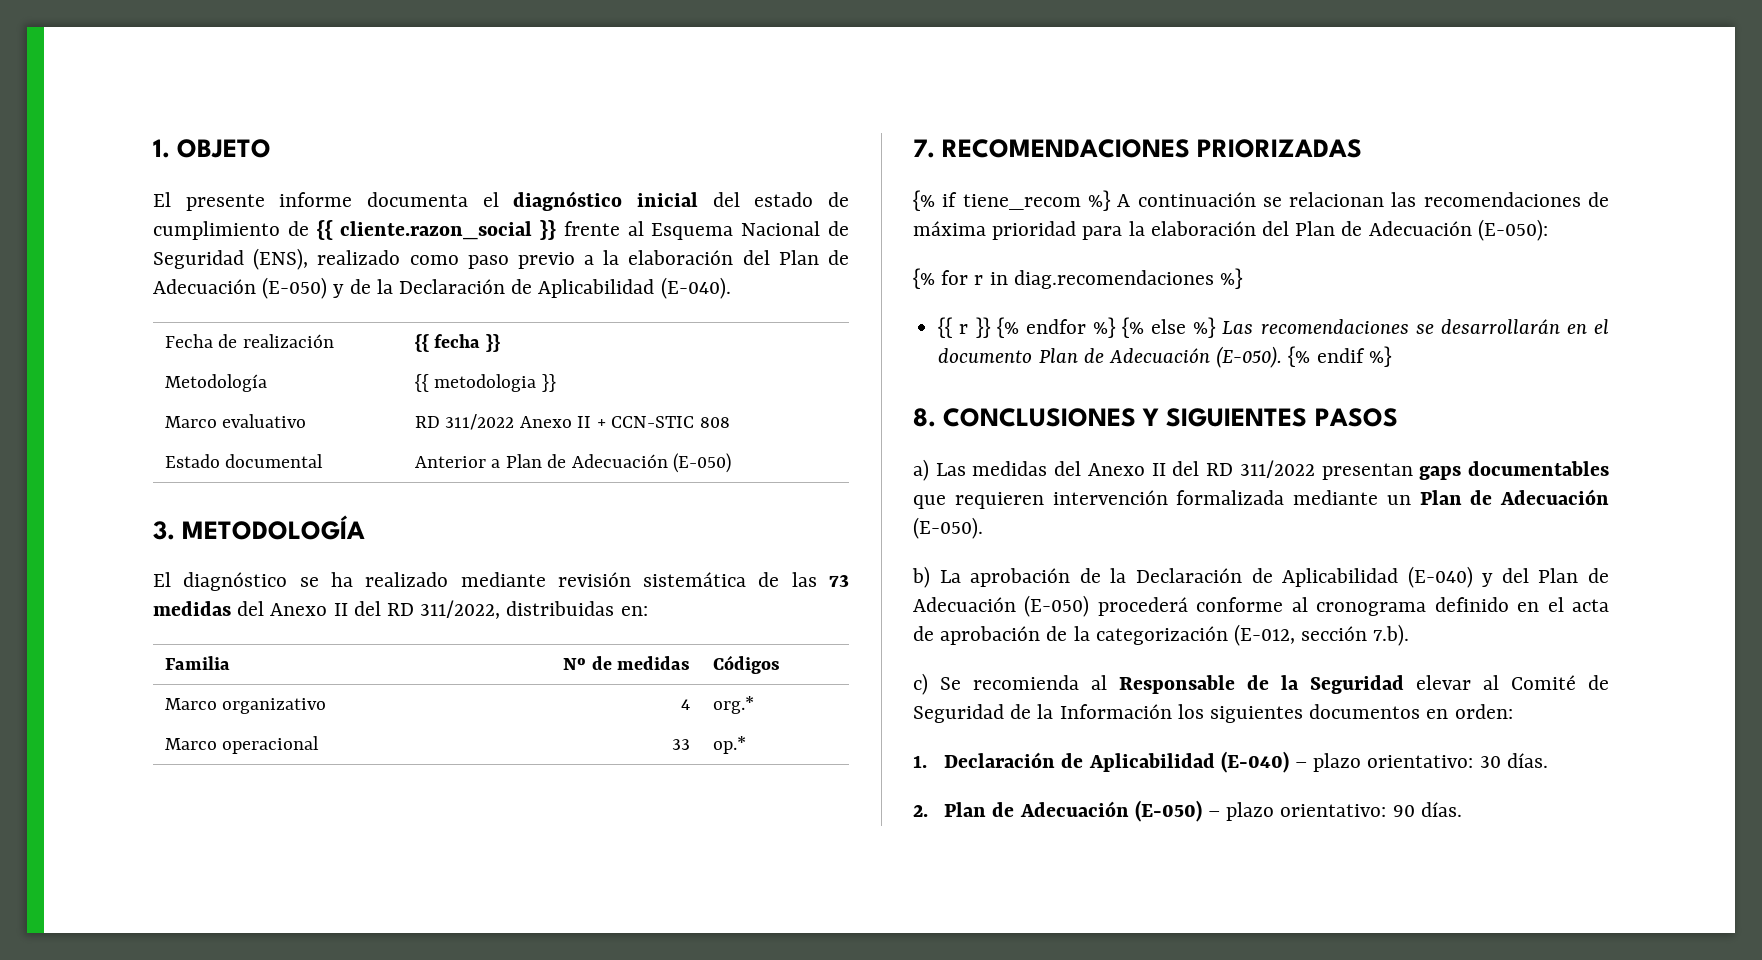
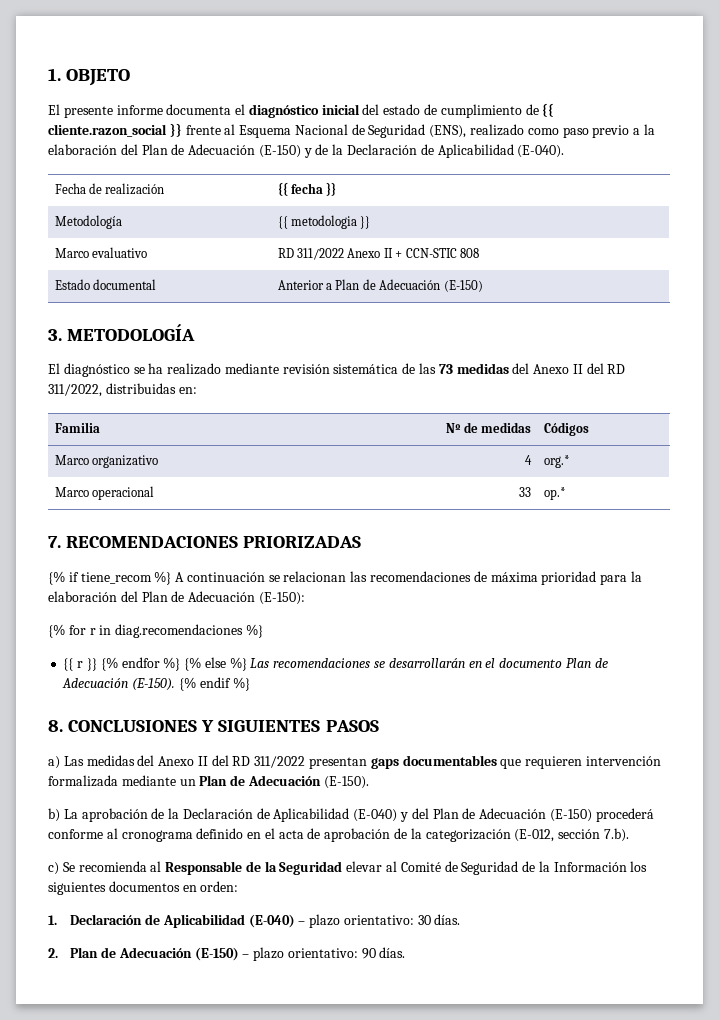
- El presente informe documenta el diagnóstico inicial del estado de cumplimiento de {{ cliente.razon_social }} frente al Esquema Nacional de Seguridad (ENS), realizado como paso previo a la elaboración del Plan de Adecuación (E-050) y de la Declaración de Aplicabilidad (E-040).
+ El presente informe documenta el diagnóstico inicial del estado de cumplimiento de {{ cliente.razon_social }} frente al Esquema Nacional de Seguridad (ENS), realizado como paso previo a la elaboración del Plan de Adecuación (E-150) y de la Declaración de Aplicabilidad (E-040).
- Estado documental | Anterior a Plan de Adecuación (E-050)
+ Estado documental | Anterior a Plan de Adecuación (E-150)
- {% if tiene_recom %} A continuación se relacionan las recomendaciones de máxima prioridad para la elaboración del Plan de Adecuación (E-050):
+ {% if tiene_recom %} A continuación se relacionan las recomendaciones de máxima prioridad para la elaboración del Plan de Adecuación (E-150):
- {{ r }} {% endfor %} {% else %} Las recomendaciones se desarrollarán en el documento Plan de Adecuación (E-050).
+ {{ r }} {% endfor %} {% else %} Las recomendaciones se desarrollarán en el documento Plan de Adecuación (E-150).
- a) Las medidas del Anexo II del RD 311/2022 presentan gaps documentables que requieren intervención formalizada mediante un Plan de Adecuación (E-050).
+ a) Las medidas del Anexo II del RD 311/2022 presentan gaps documentables que requieren intervención formalizada mediante un Plan de Adecuación (E-150).
- b) La aprobación de la Declaración de Aplicabilidad (E-040) y del Plan de Adecuación (E-050) procederá conforme al cronograma definido en el acta de aprobación de la categorización (E-012, sección 7.b).
+ b) La aprobación de la Declaración de Aplicabilidad (E-040) y del Plan de Adecuación (E-150) procederá conforme al cronograma definido en el acta de aprobación de la categorización (E-012, sección 7.b).
- 2. Plan de Adecuación (E-050) – plazo orientativo: 90 días.
+ 2. Plan de Adecuación (E-150) – plazo orientativo: 90 días.

